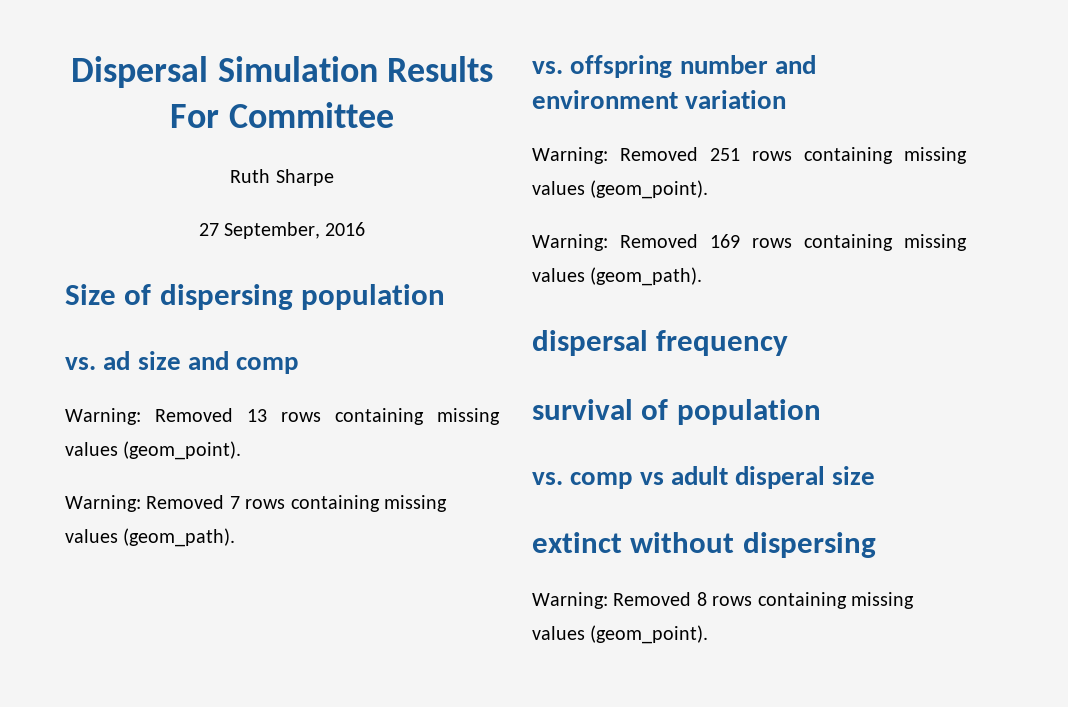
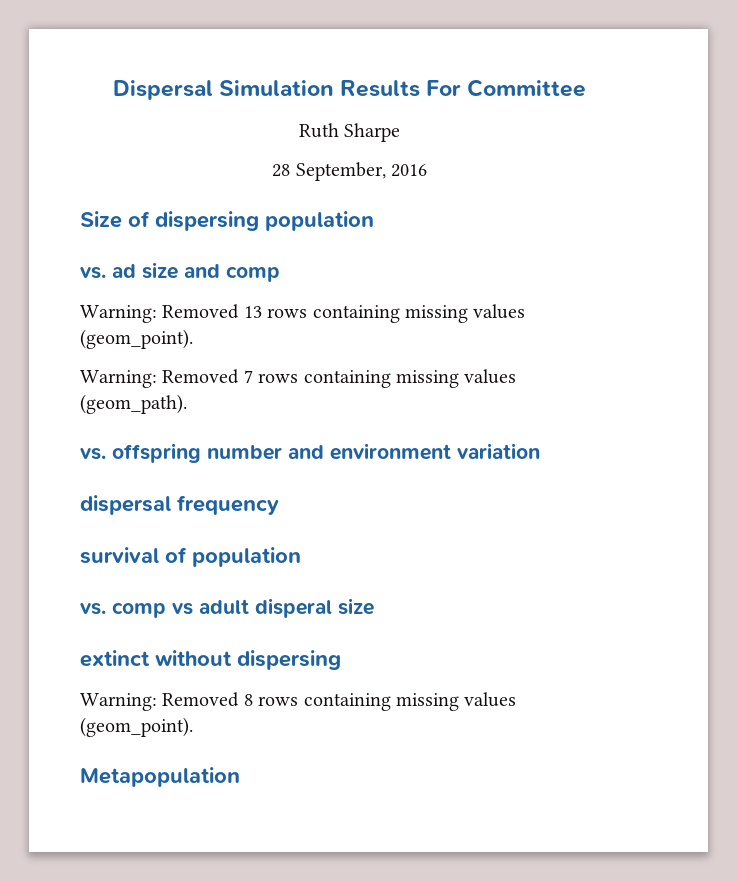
- 27 September, 2016
+ 28 September, 2016
- Warning: Removed 251 rows containing missing values (geom_point).
- Warning: Removed 169 rows containing missing values (geom_path).
+ Metapopulation

